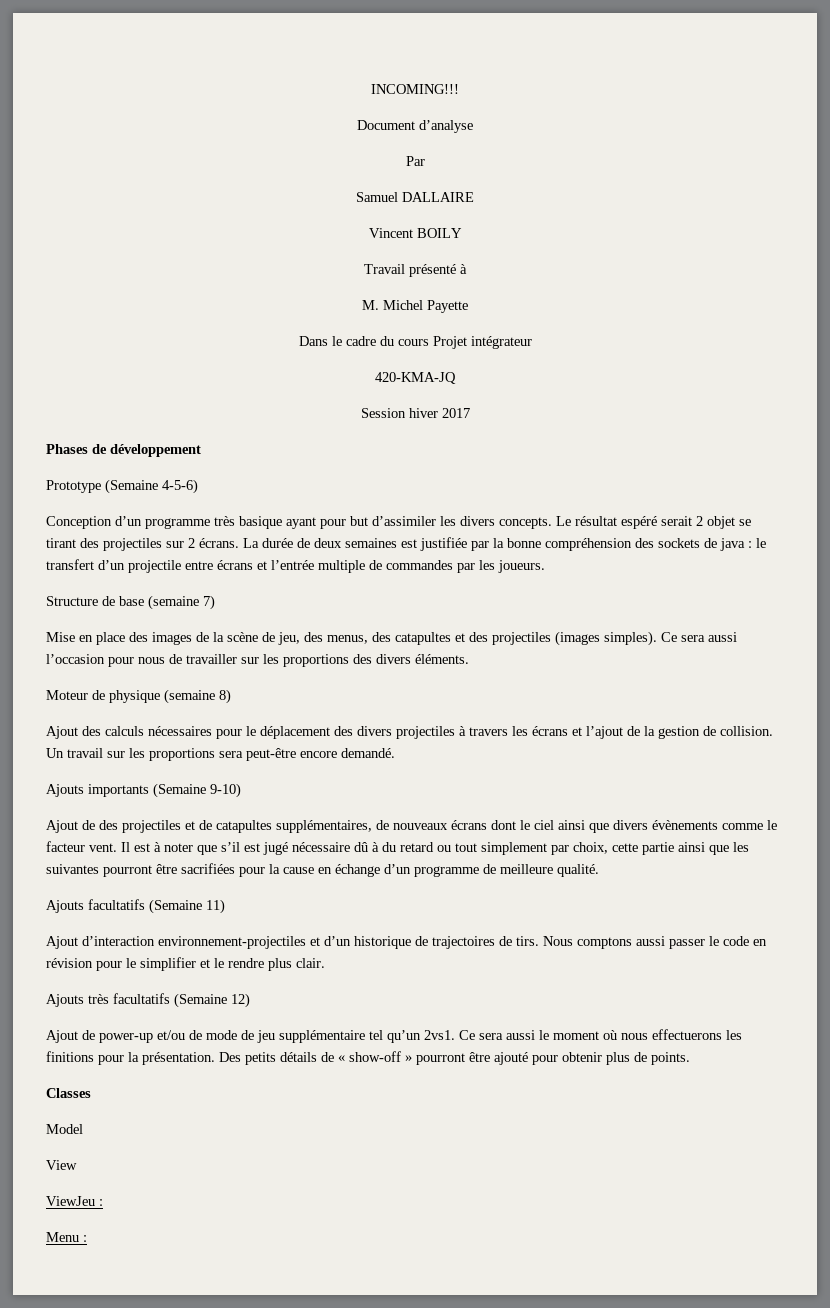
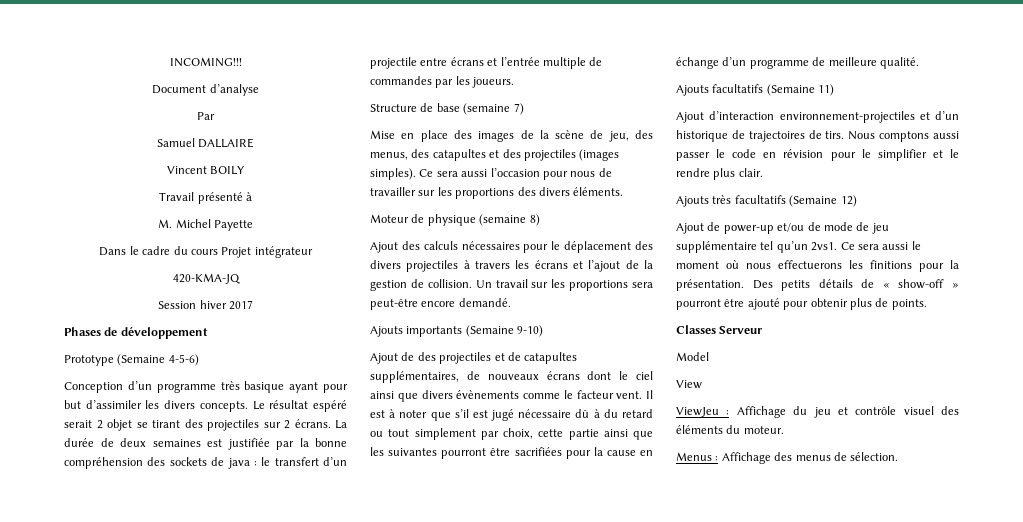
- Classes
+ Classes Serveur
- ViewJeu :
- Menu :
+ ViewJeu : Affichage du jeu et contrôle visuel des éléments du moteur.
+ Menus : Affichage des menus de sélection.

